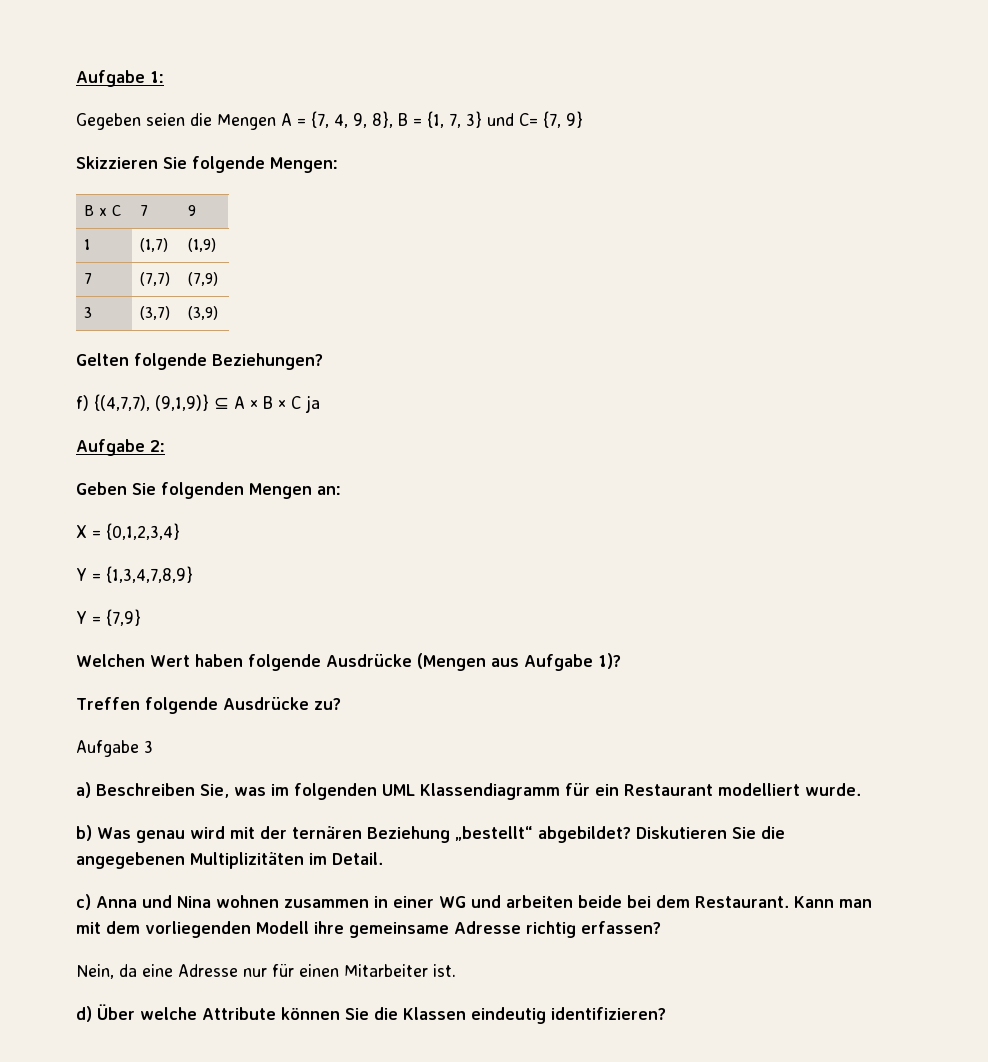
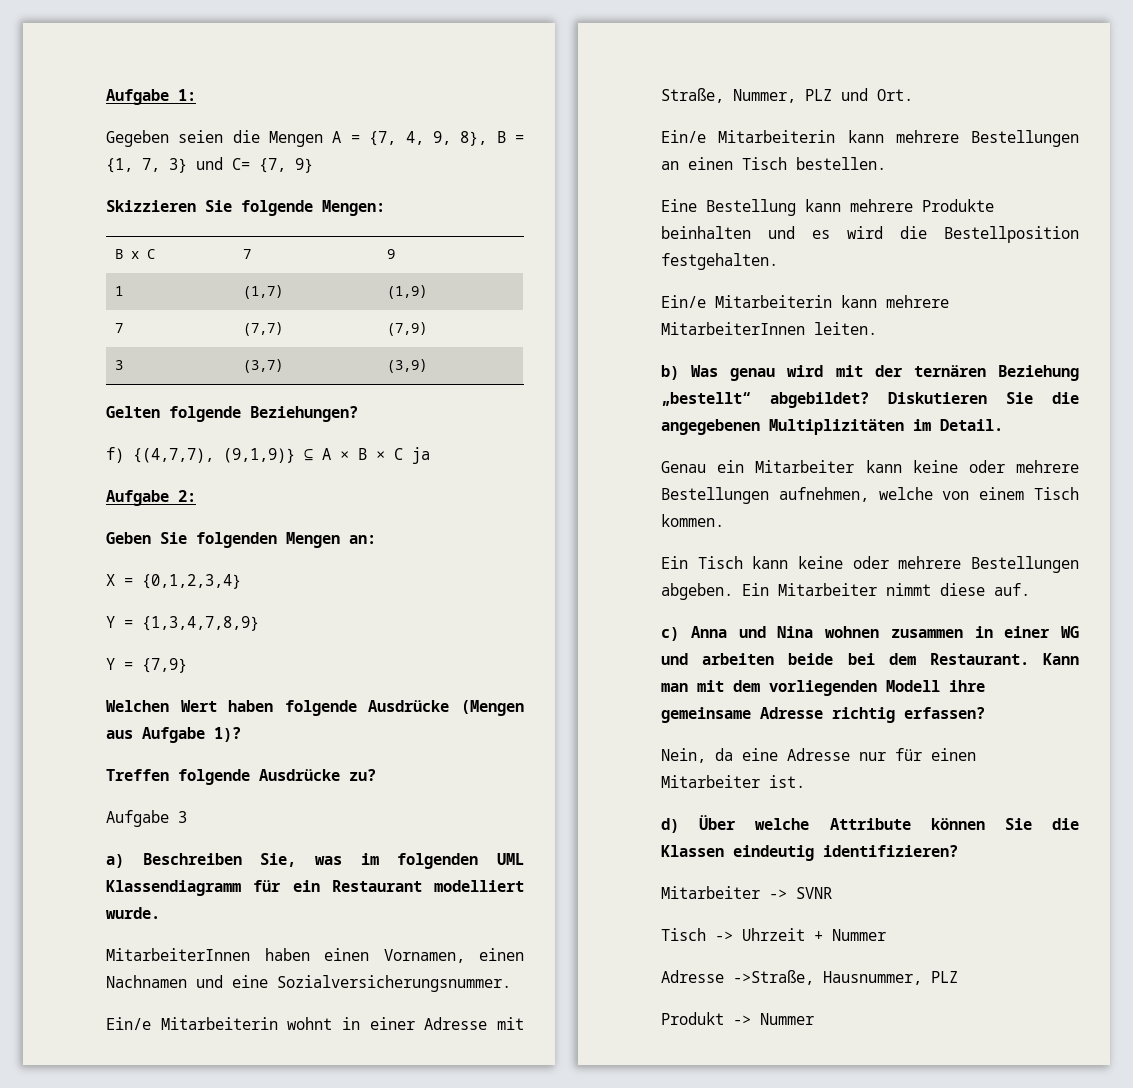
+ MitarbeiterInnen haben einen Vornamen, einen Nachnamen und eine Sozialversicherungsnummer.
+ Ein/e Mitarbeiterin wohnt in einer Adresse mit Straße, Nummer, PLZ und Ort.
+ Ein/e Mitarbeiterin kann mehrere Bestellungen an einen Tisch bestellen.
+ Eine Bestellung kann mehrere Produkte beinhalten und es wird die Bestellposition festgehalten.
+ Ein/e Mitarbeiterin kann mehrere MitarbeiterInnen leiten.
+ Genau ein Mitarbeiter kann keine oder mehrere Bestellungen aufnehmen, welche von einem Tisch kommen.
+ Ein Tisch kann keine oder mehrere Bestellungen abgeben. Ein Mitarbeiter nimmt diese auf.
+ Mitarbeiter -> SVNR
+ Tisch -> Uhrzeit + Nummer
+ Adresse ->Straße, Hausnummer, PLZ
+ Produkt -> Nummer

